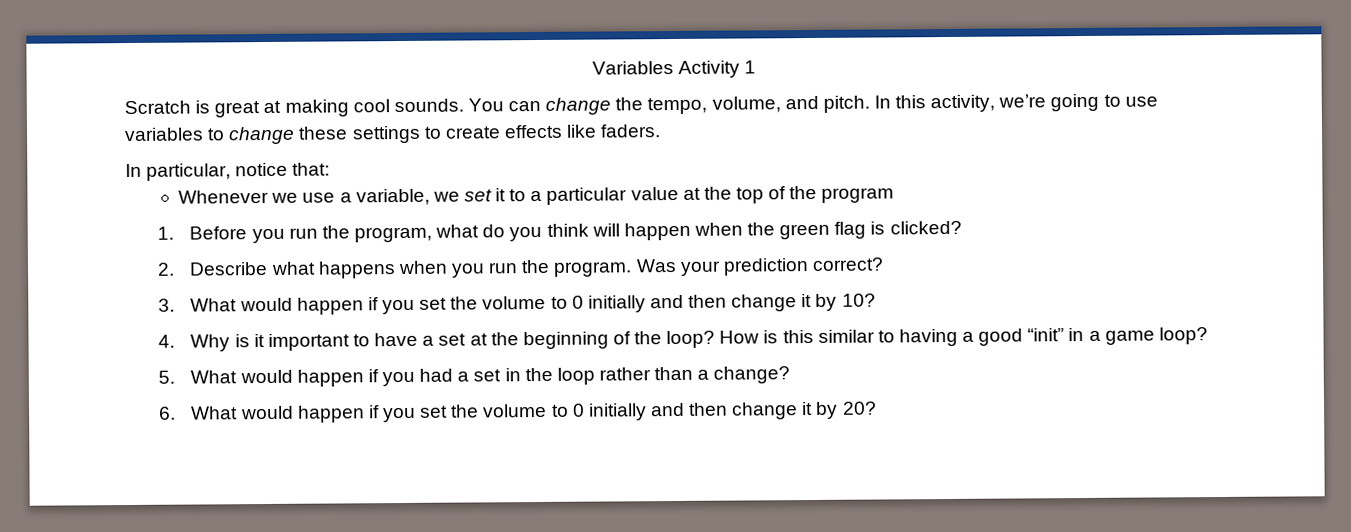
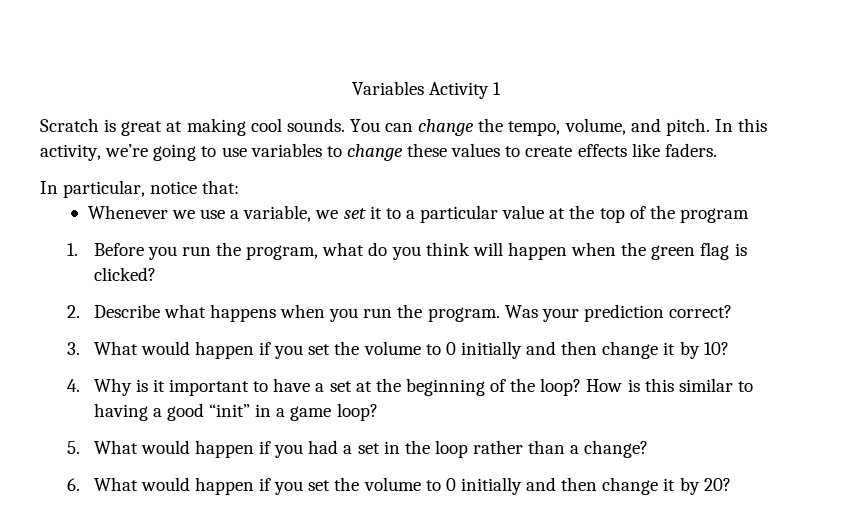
- In this activity, we’re going to use variables to change these settings to create effects like faders.
+ In this activity, we’re going to use variables to change these values to create effects like faders.

